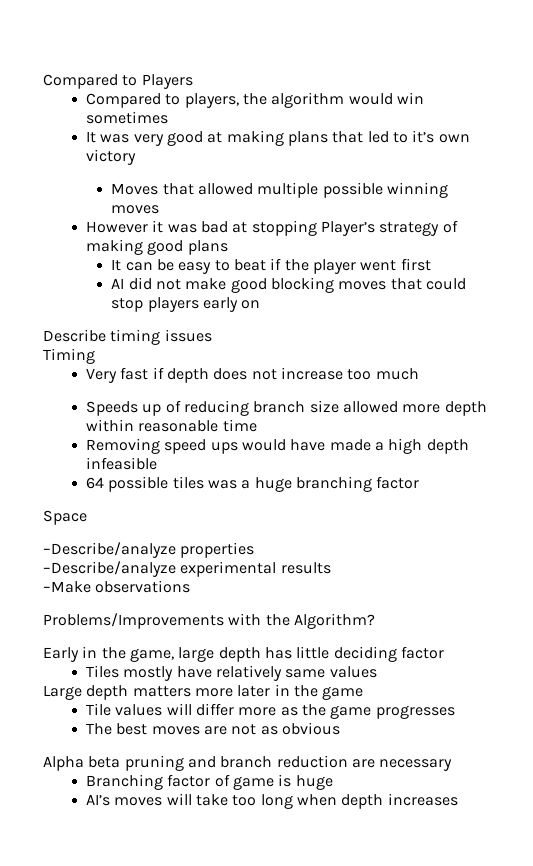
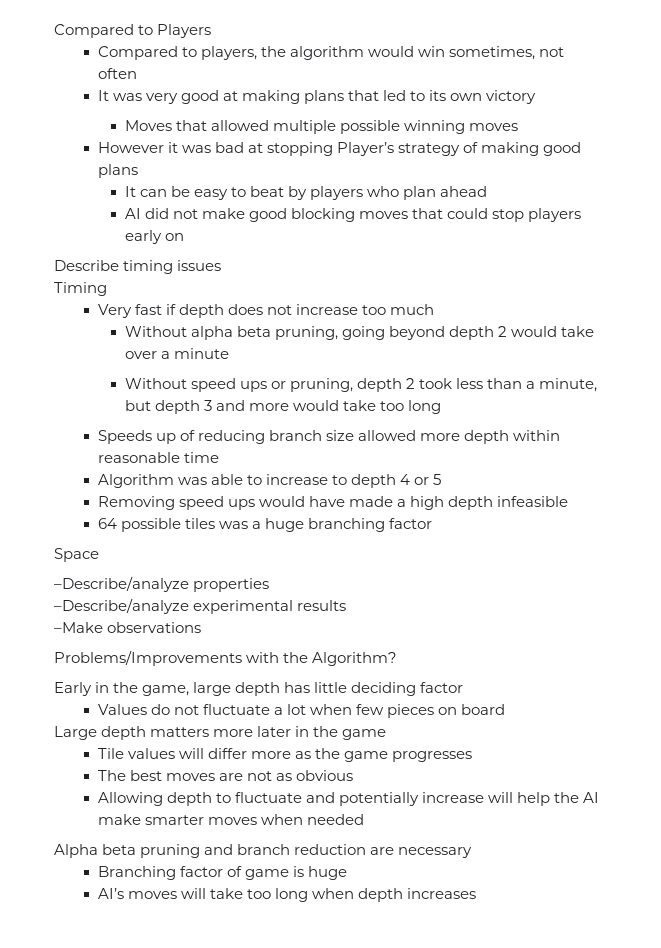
- Compared to players, the algorithm would win sometimes
+ Compared to players, the algorithm would win sometimes, not often
- It was very good at making plans that led to it’s own victory
+ It was very good at making plans that led to its own victory
- It can be easy to beat if the player went first
+ It can be easy to beat by players who plan ahead
+ Without alpha beta pruning, going beyond depth 2 would take over a minute
+ Without speed ups or pruning, depth 2 took less than a minute, but depth 3 and more would take too long
+ Algorithm was able to increase to depth 4 or 5
- Tiles mostly have relatively same values
+ Values do not fluctuate a lot when few pieces on board
+ Allowing depth to fluctuate and potentially increase will help the AI make smarter moves when needed

